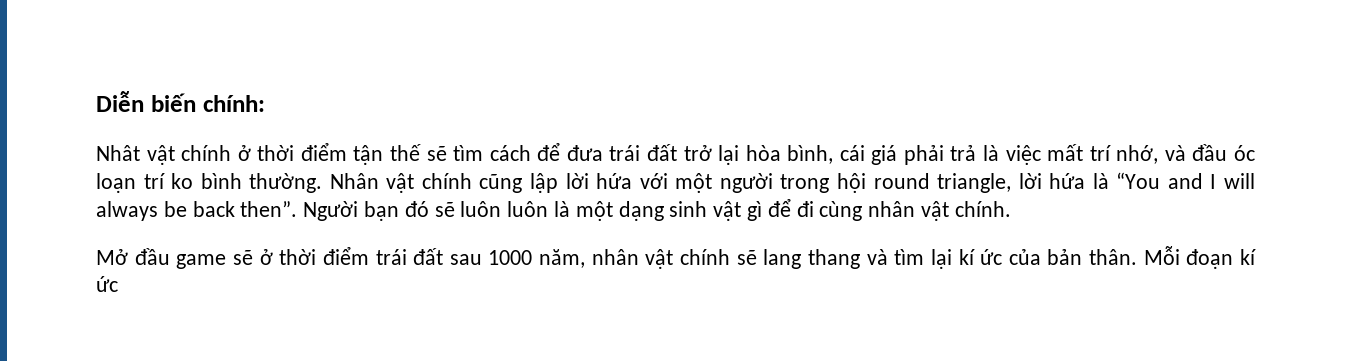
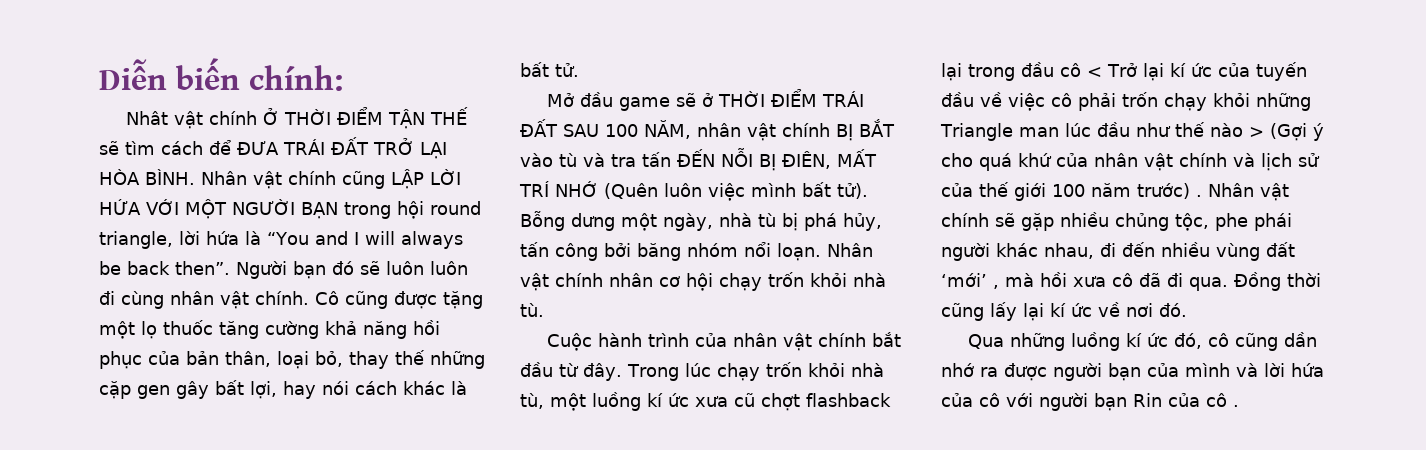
- Nhât vật chính ở thời điểm tận thế sẽ tìm cách để đưa trái đất trở lại hòa bình, cái giá phải trả là việc mất trí nhớ, và đầu óc loạn trí ko bình thường. Nhân vật chính cũng lập lời hứa với một người trong hội round triangle, lời hứa là “You and I will always be back then”.
+ Nhât vật chính Ở THỜI ĐIỂM TẬN THẾ sẽ tìm cách để ĐƯA TRÁI ĐẤT TRỞ LẠI HÒA BÌNH. Nhân vật chính cũng LẬP LỜI HỨA VỚI MỘT NGƯỜI BẠN trong hội round triangle, lời hứa là “You and I will always be back then”.
- Người bạn đó sẽ luôn luôn là một dạng sinh vật gì để đi cùng nhân vật chính.
+ Người bạn đó sẽ luôn luôn đi cùng nhân vật chính. Cô cũng được tặng một lọ thuốc tăng cường khả năng hồi phục của bản thân, loại bỏ, thay thế những cặp gen gây bất lợi, hay nói cách khác là bất tử.
- Mở đầu game sẽ ở thời điểm trái đất sau 1000 năm, nhân vật chính sẽ lang thang và tìm lại kí ức của bản thân. Mỗi đoạn kí ức
+ Mở đầu game sẽ ở THỜI ĐIỂM TRÁI ĐẤT SAU 100 NĂM, nhân vật chính BỊ BẮT vào tù và tra tấn ĐẾN NỖI BỊ ĐIÊN, MẤT TRÍ NHỚ (Quên luôn việc mình bất tử). Bỗng dưng một ngày, nhà tù bị phá hủy, tấn công bởi băng nhóm nổi loạn. Nhân vật chính nhân cơ hội chạy trốn khỏi nhà tù.
+ Cuộc hành trình của nhân vật chính bắt đầu từ đây. Trong lúc chạy trốn khỏi nhà tù, một luồng kí ức xưa cũ chợt flashback lại trong đầu cô < Trở lại kí ức của tuyến đầu về việc cô phải trốn chạy khỏi những Triangle man lúc đầu như thế nào > (Gợi ý cho quá khứ của nhân vật chính và lịch sử của thế giới 100 năm trước) . Nhân vật chính sẽ gặp nhiều chủng tộc, phe phái người khác nhau, đi đến nhiều vùng đất ‘mới’ , mà hồi xưa cô đã đi qua. Đồng thời cũng lấy lại kí ức về nơi đó.
+ Qua những luồng kí ức đó, cô cũng dần nhớ ra được người bạn của mình và lời hứa của cô với người bạn Rin của cô .

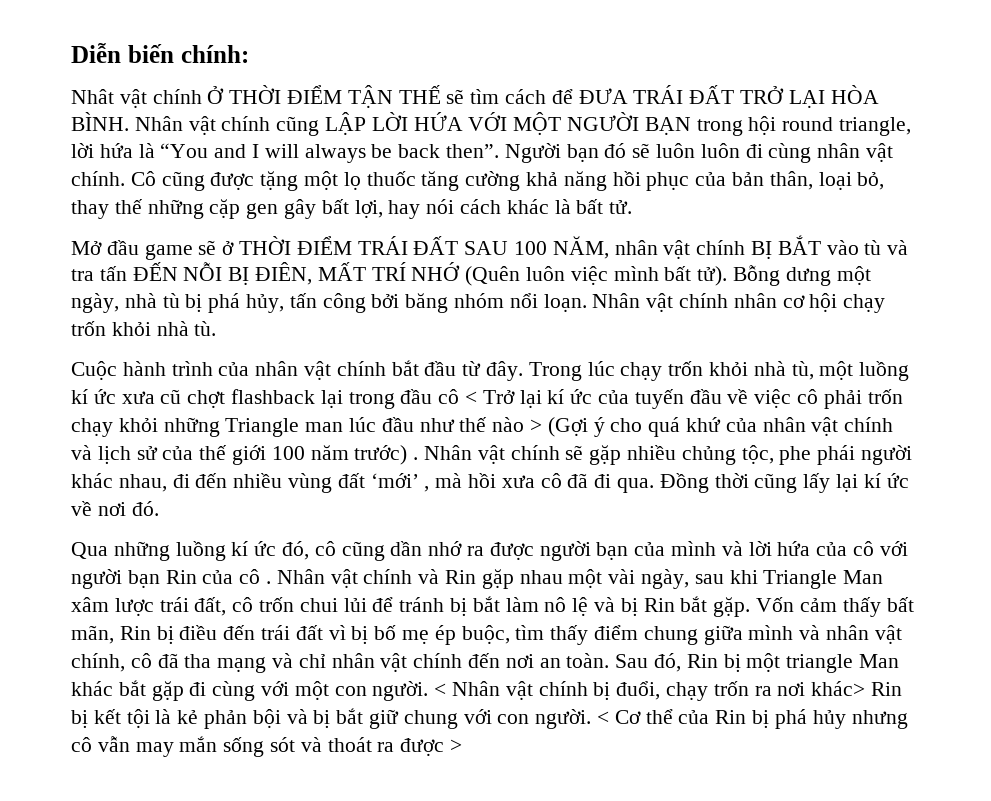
+ Nhân vật chính và Rin gặp nhau một vài ngày, sau khi Triangle Man xâm lược trái đất, cô trốn chui lủi để tránh bị bắt làm nô lệ và bị Rin bắt gặp. Vốn cảm thấy bất mãn, Rin bị điều đến trái đất vì bị bố mẹ ép buộc, tìm thấy điểm chung giữa mình và nhân vật chính, cô đã tha mạng và chỉ nhân vật chính đến nơi an toàn. Sau đó, Rin bị một triangle Man khác bắt gặp đi cùng với một con người. < Nhân vật chính bị đuổi, chạy trốn ra nơi khác> Rin bị kết tội là kẻ phản bội và bị bắt giữ chung với con người. < Cơ thể của Rin bị phá hủy nhưng cô vẫn may mắn sống sót và thoát ra được >

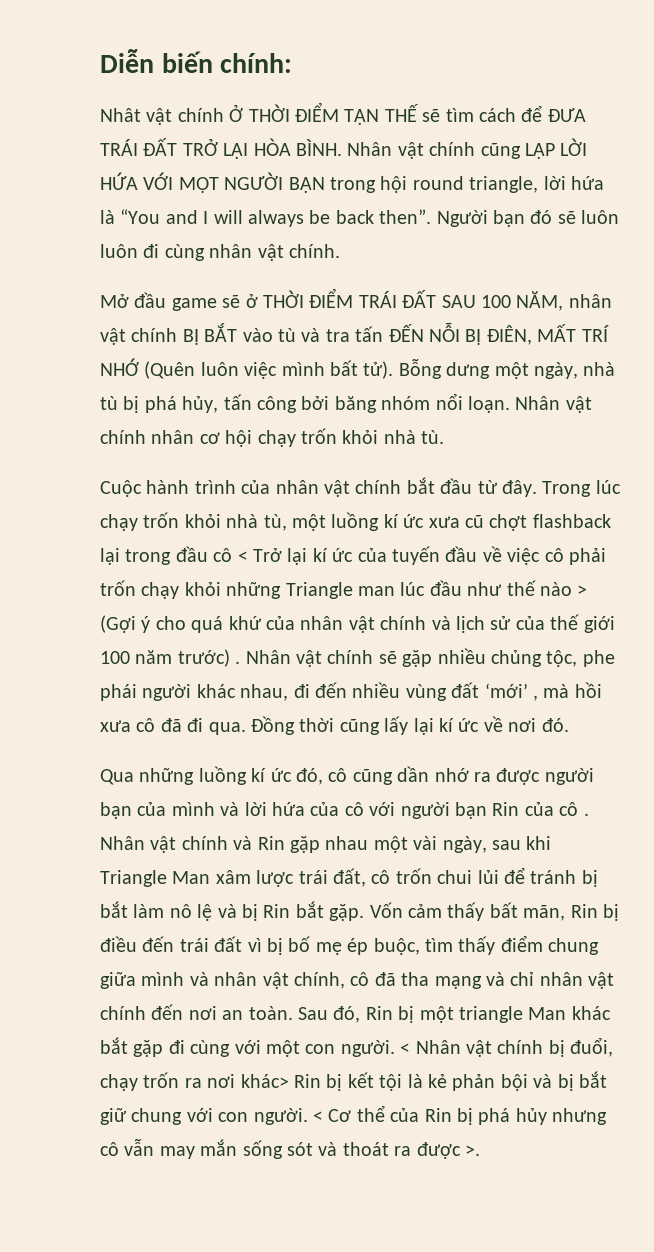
- Cô cũng được tặng một lọ thuốc tăng cường khả năng hồi phục của bản thân, loại bỏ, thay thế những cặp gen gây bất lợi, hay nói cách khác là bất tử.
- < Cơ thể của Rin bị phá hủy nhưng cô vẫn may mắn sống sót và thoát ra được >
+ < Cơ thể của Rin bị phá hủy nhưng cô vẫn may mắn sống sót và thoát ra được >.

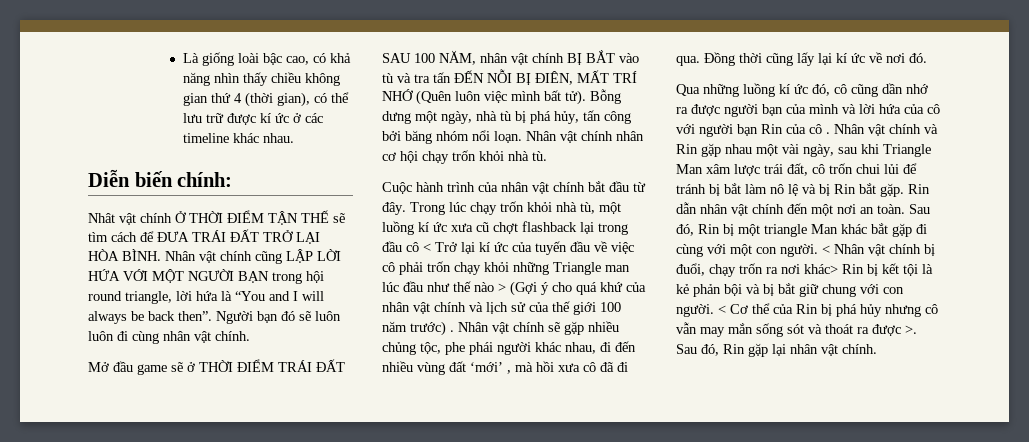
+ Là giống loài bậc cao, có khả năng nhìn thấy chiều không gian thứ 4 (thời gian), có thể lưu trữ được kí ức ở các timeline khác nhau.
- Vốn cảm thấy bất mãn, Rin bị điều đến trái đất vì bị bố mẹ ép buộc, tìm thấy điểm chung giữa mình và nhân vật chính, cô đã tha mạng và chỉ nhân vật chính đến nơi an toàn.
+ Rin dẫn nhân vật chính đến một nơi an toàn.
+ Sau đó, Rin gặp lại nhân vật chính.

